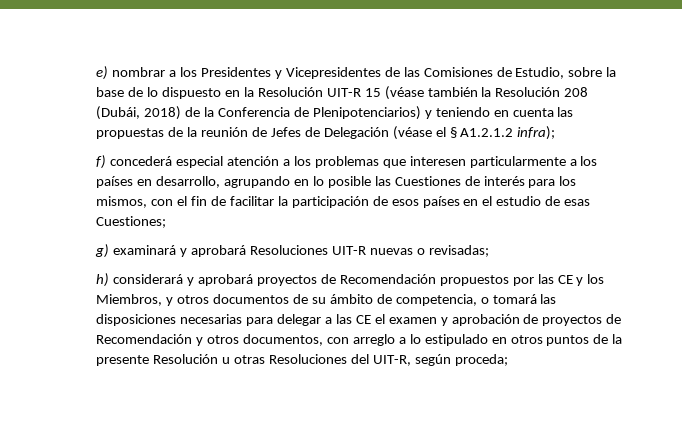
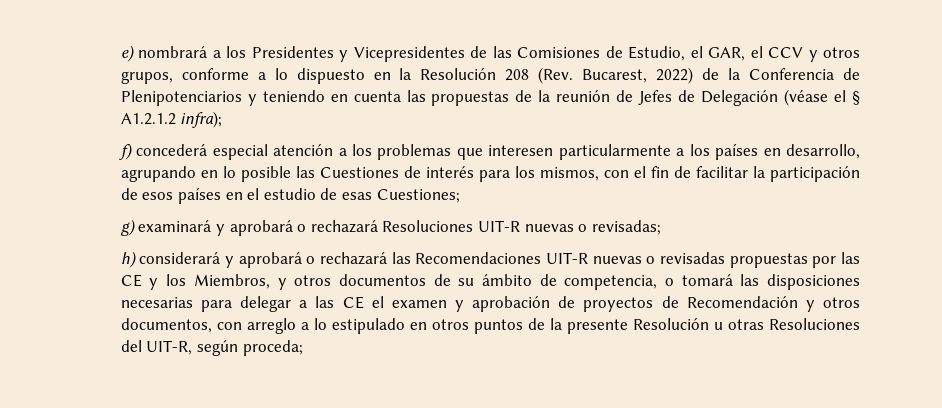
- e) nombrar a los Presidentes y Vicepresidentes de las Comisiones de Estudio, sobre la base de lo dispuesto en la Resolución UIT-R 15 (véase también la Resolución 208 (Dubái, 2018) de la Conferencia de Plenipotenciarios) y teniendo en cuenta las propuestas de la reunión de Jefes de Delegación (véase el § А1.2.1.2 infra);
+ e) nombrará a los Presidentes y Vicepresidentes de las Comisiones de Estudio, el GAR, el CCV y otros grupos, conforme a lo dispuesto en la Resolución 208 (Rev. Bucarest, 2022) de la Conferencia de Plenipotenciarios y teniendo en cuenta las propuestas de la reunión de Jefes de Delegación (véase el § А1.2.1.2 infra);
- g) examinará y aprobará Resoluciones UIT-R nuevas o revisadas;
+ g) examinará y aprobará o rechazará Resoluciones UIT-R nuevas o revisadas;
- h) considerará y aprobará proyectos de Recomendación propuestos por las CE y los Miembros, y otros documentos de su ámbito de competencia, o tomará las disposiciones necesarias para delegar a las CE el examen y aprobación de proyectos de Recomendación y otros documentos, con arreglo a lo estipulado en otros puntos de la presente Resolución u otras Resoluciones del UIT-R, según proceda;
+ h) considerará y aprobará o rechazará las Recomendaciones UIT-R nuevas o revisadas propuestas por las CE y los Miembros, y otros documentos de su ámbito de competencia, o tomará las disposiciones necesarias para delegar a las CE el examen y aprobación de proyectos de Recomendación y otros documentos, con arreglo a lo estipulado en otros puntos de la presente Resolución u otras Resoluciones del UIT-R, según proceda;

